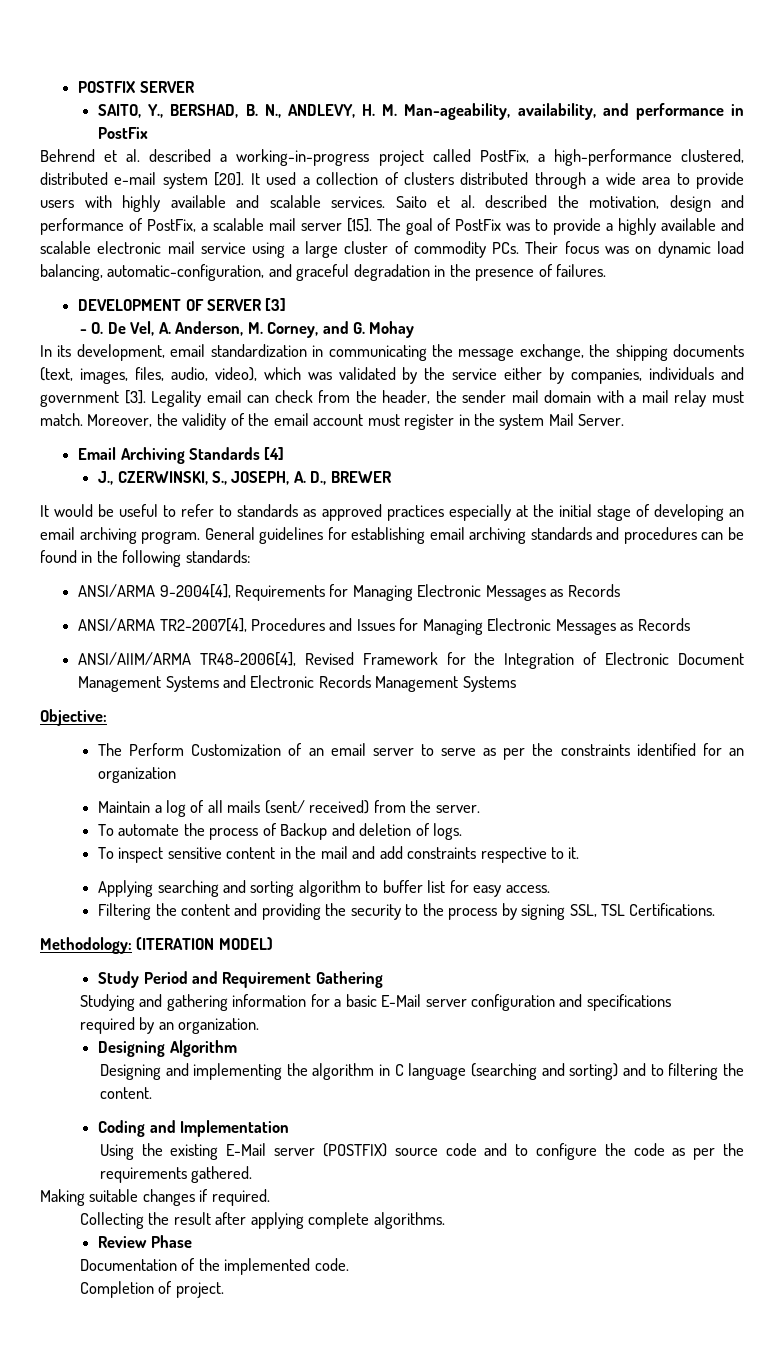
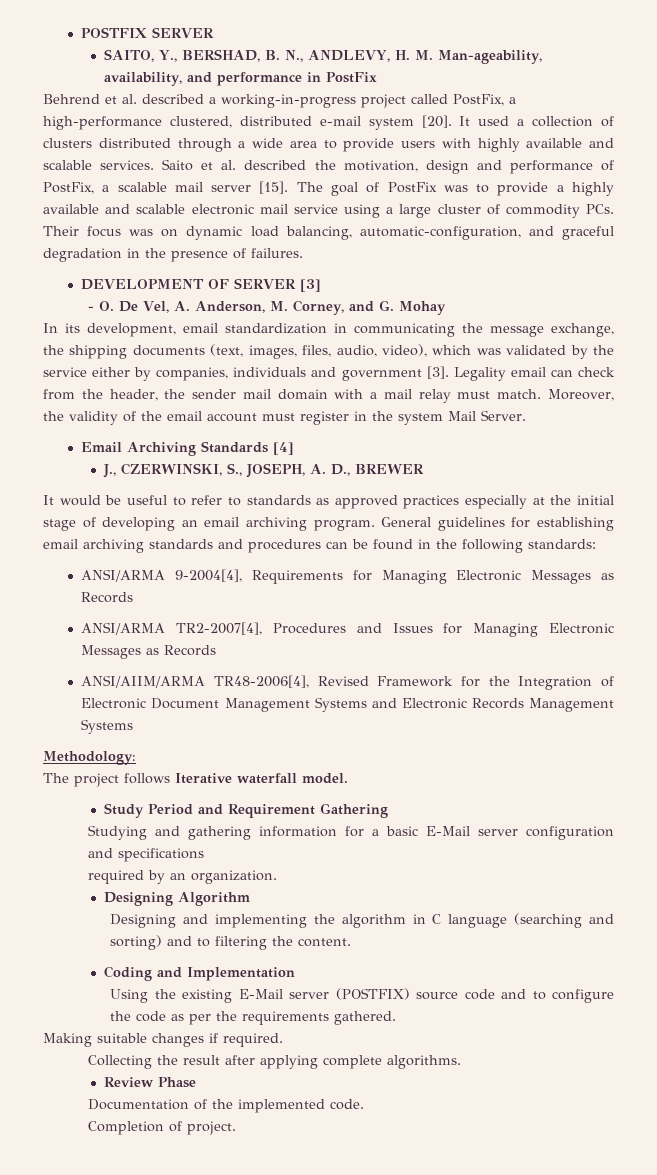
- Objective:
- The Perform Customization of an email server to serve as per the constraints identified for an organization
- Maintain a log of all mails (sent/ received) from the server.
- To automate the process of Backup and deletion of logs.
- To inspect sensitive content in the mail and add constraints respective to it.
- Applying searching and sorting algorithm to buffer list for easy access.
- Filtering the content and providing the security to the process by signing SSL, TSL Certifications.
- Methodology: (ITERATION MODEL)
+ Methodology:
+ The project follows Iterative waterfall model.

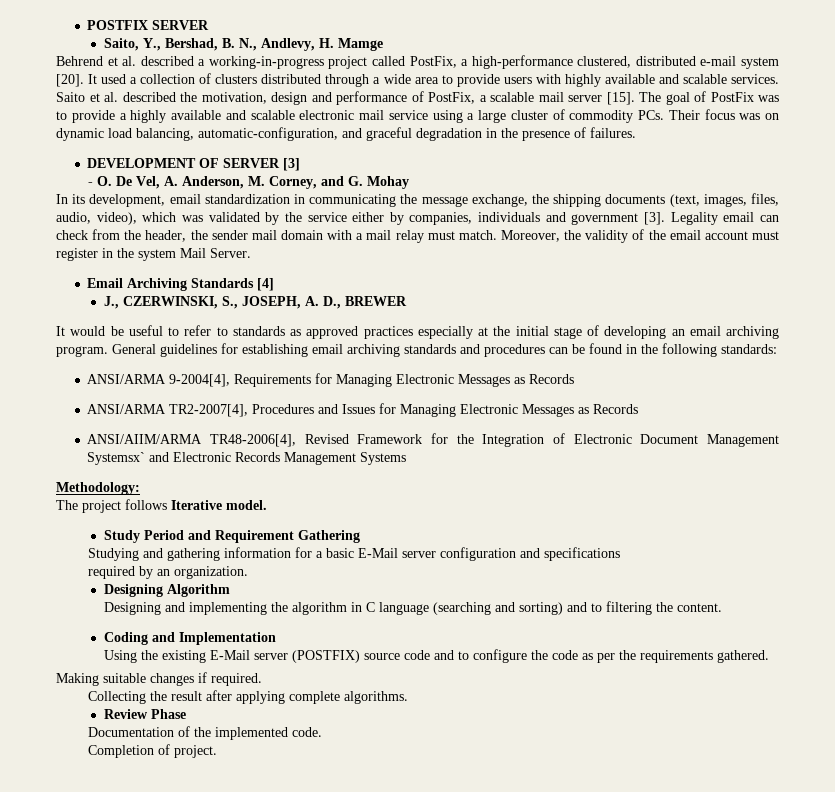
- SAITO, Y., BERSHAD, B. N., ANDLEVY, H. M. Man-ageability, availability, and performance in PostFix
+ Saito, Y., Bershad, B. N., Andlevy, H. Mamge
- ANSI/AIIM/ARMA TR48-2006[4], Revised Framework for the Integration of Electronic Document Management Systems and Electronic Records Management Systems
+ ANSI/AIIM/ARMA TR48-2006[4], Revised Framework for the Integration of Electronic Document Management Systemsx` and Electronic Records Management Systems
- The project follows Iterative waterfall model.
+ The project follows Iterative model.

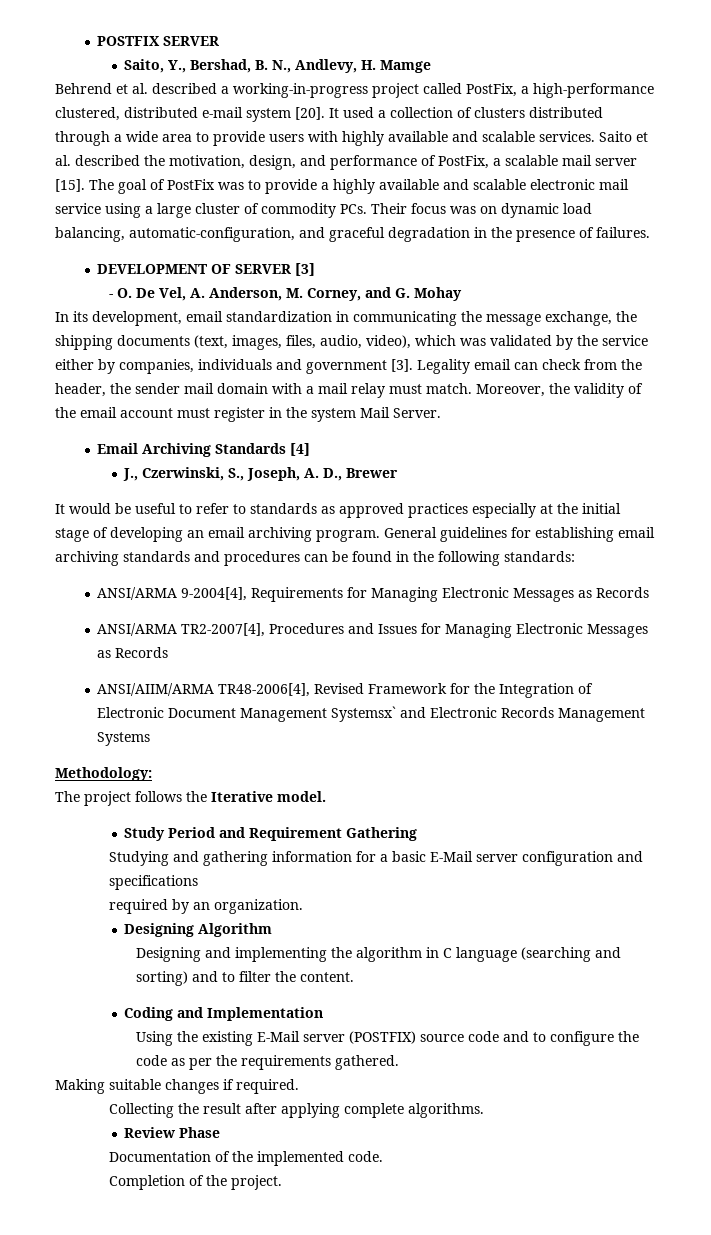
- Saito et al. described the motivation, design and performance of PostFix, a scalable mail server [15].
+ Saito et al. described the motivation, design, and performance of PostFix, a scalable mail server [15].
- J., CZERWINSKI, S., JOSEPH, A. D., BREWER
+ J., Czerwinski, S., Joseph, A. D., Brewer
- The project follows Iterative model.
+ The project follows the Iterative model.
- Designing and implementing the algorithm in C language (searching and sorting) and to filtering the content.
+ Designing and implementing the algorithm in C language (searching and sorting) and to filter the content.
- Completion of project.
+ Completion of the project.

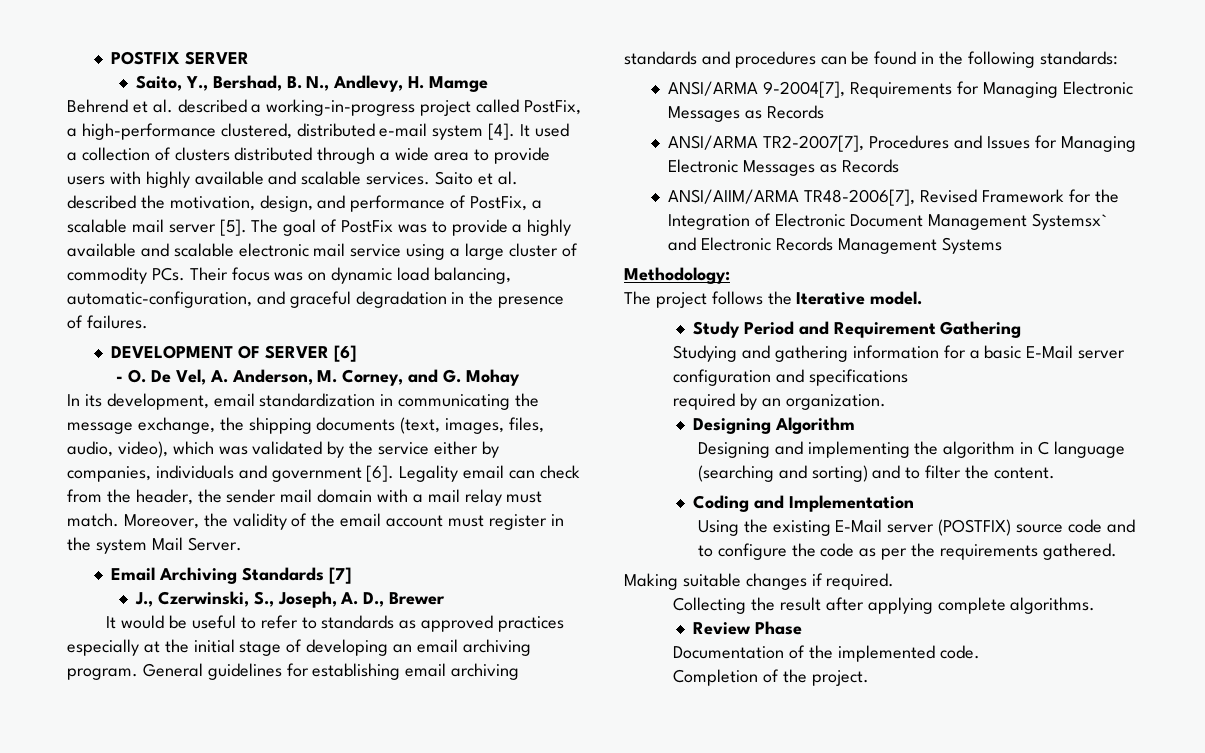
- Behrend et al. described a working-in-progress project called PostFix, a high-performance clustered, distributed e-mail system [20].
+ Behrend et al. described a working-in-progress project called PostFix, a high-performance clustered, distributed e-mail system [4].
- Saito et al. described the motivation, design, and performance of PostFix, a scalable mail server [15].
+ Saito et al. described the motivation, design, and performance of PostFix, a scalable mail server [5].
- DEVELOPMENT OF SERVER [3]
+ DEVELOPMENT OF SERVER [6]
- In its development, email standardization in communicating the message exchange, the shipping documents (text, images, files, audio, video), which was validated by the service either by companies, individuals and government [3].
+ In its development, email standardization in communicating the message exchange, the shipping documents (text, images, files, audio, video), which was validated by the service either by companies, individuals and government [6].
- Email Archiving Standards [4]
+ Email Archiving Standards [7]
- ANSI/ARMA 9-2004[4], Requirements for Managing Electronic Messages as Records
+ ANSI/ARMA 9-2004[7], Requirements for Managing Electronic Messages as Records
- ANSI/ARMA TR2-2007[4], Procedures and Issues for Managing Electronic Messages as Records
+ ANSI/ARMA TR2-2007[7], Procedures and Issues for Managing Electronic Messages as Records
- ANSI/AIIM/ARMA TR48-2006[4], Revised Framework for the Integration of Electronic Document Management Systemsx` and Electronic Records Management Systems
+ ANSI/AIIM/ARMA TR48-2006[7], Revised Framework for the Integration of Electronic Document Management Systemsx` and Electronic Records Management Systems

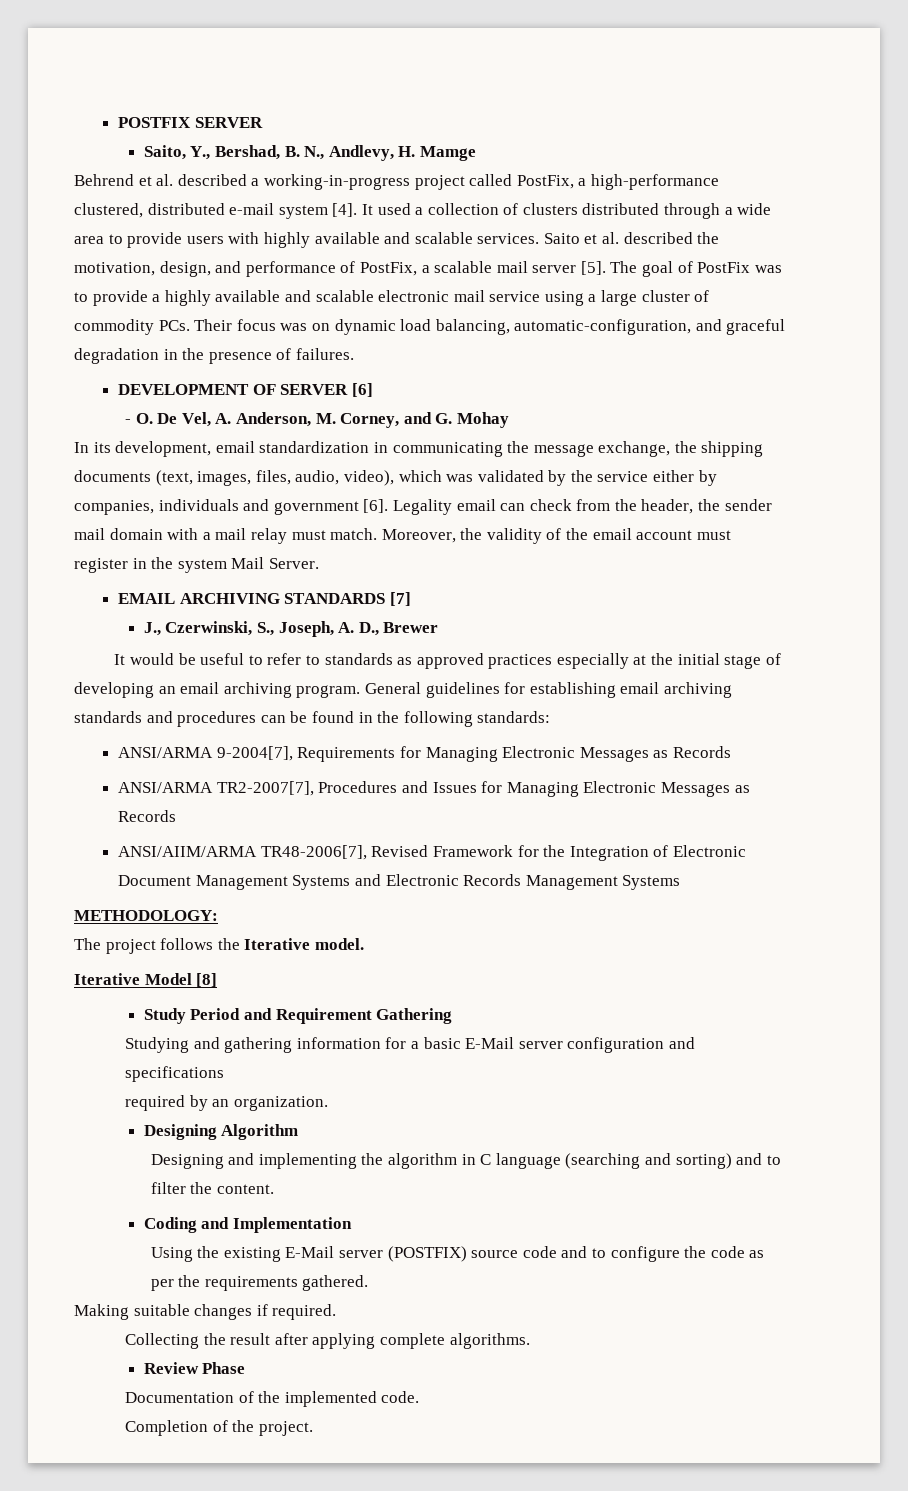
- Email Archiving Standards [7]
+ EMAIL ARCHIVING STANDARDS [7]
- ANSI/AIIM/ARMA TR48-2006[7], Revised Framework for the Integration of Electronic Document Management Systemsx` and Electronic Records Management Systems
+ ANSI/AIIM/ARMA TR48-2006[7], Revised Framework for the Integration of Electronic Document Management Systems and Electronic Records Management Systems
- Methodology:
+ METHODOLOGY:
+ Iterative Model [8]

